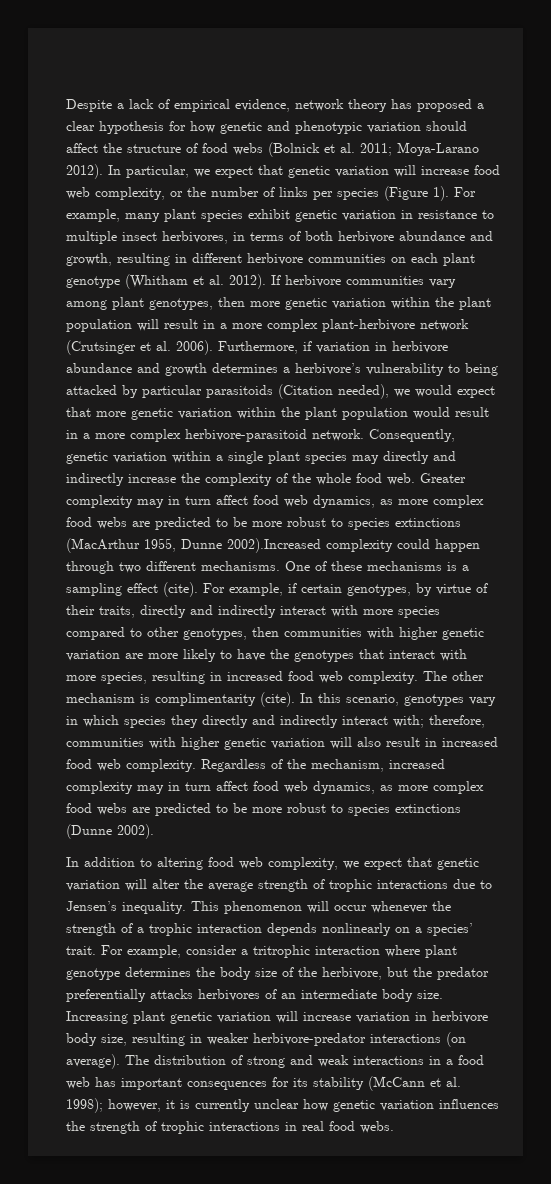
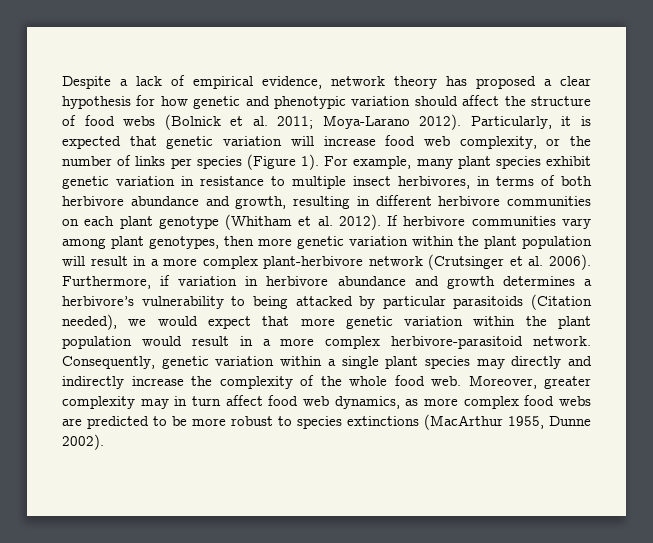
- In particular, we expect that genetic variation will increase food web complexity, or the number of links per species (Figure 1).
+ Particularly, it is expected that genetic variation will increase food web complexity, or the number of links per species (Figure 1).
- Greater complexity may in turn affect food web dynamics, as more complex food webs are predicted to be more robust to species extinctions (MacArthur 1955, Dunne 2002).Increased complexity could happen through two different mechanisms. One of these mechanisms is a sampling effect (cite). For example, if certain genotypes, by virtue of their traits, directly and indirectly interact with more species compared to other genotypes, then communities with higher genetic variation are more likely to have the genotypes that interact with more species, resulting in increased food web complexity. The other mechanism is complimentarity (cite). In this scenario, genotypes vary in which species they directly and indirectly interact with; therefore, communities with higher genetic variation will also result in increased food web complexity. Regardless of the mechanism, increased complexity may in turn affect food web dynamics, as more complex food webs are predicted to be more robust to species extinctions (Dunne 2002).
- In addition to altering food web complexity, we expect that genetic variation will alter the average strength of trophic interactions due to Jensen’s inequality. This phenomenon will occur whenever the strength of a trophic interaction depends nonlinearly on a species’ trait. For example, consider a tritrophic interaction where plant genotype determines the body size of the herbivore, but the predator preferentially attacks herbivores of an intermediate body size. Increasing plant genetic variation will increase variation in herbivore body size, resulting in weaker herbivore-predator interactions (on average). The distribution of strong and weak interactions in a food web has important consequences for its stability (McCann et al. 1998); however, it is currently unclear how genetic variation influences the strength of trophic interactions in real food webs.
+ Moreover, greater complexity may in turn affect food web dynamics, as more complex food webs are predicted to be more robust to species extinctions (MacArthur 1955, Dunne 2002).

